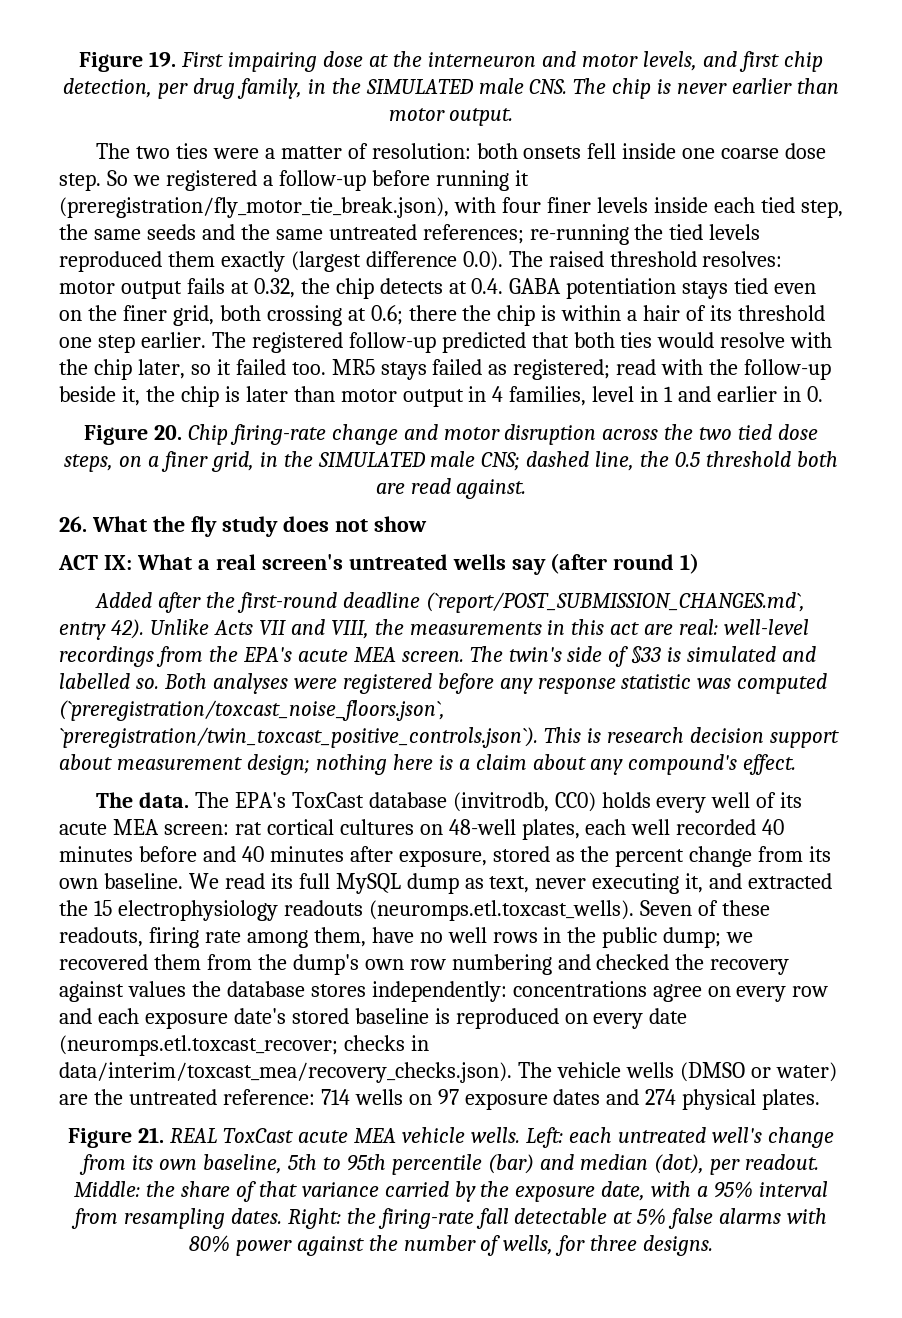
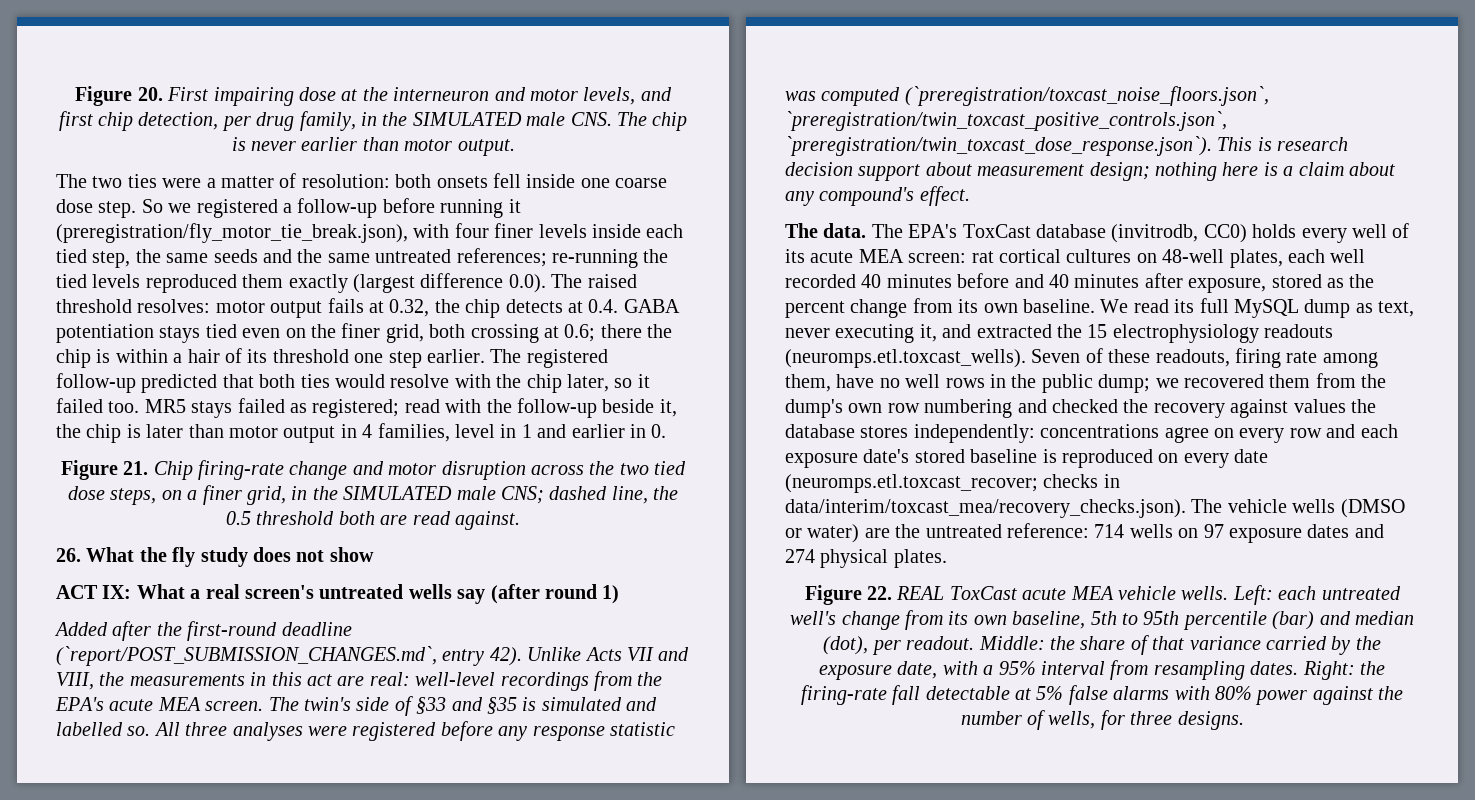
- Figure 19. First impairing dose at the interneuron and motor levels, and first chip detection, per drug family, in the SIMULATED male CNS. The chip is never earlier than motor output.
+ Figure 20. First impairing dose at the interneuron and motor levels, and first chip detection, per drug family, in the SIMULATED male CNS. The chip is never earlier than motor output.
- Figure 20. Chip firing-rate change and motor disruption across the two tied dose steps, on a finer grid, in the SIMULATED male CNS; dashed line, the 0.5 threshold both are read against.
+ Figure 21. Chip firing-rate change and motor disruption across the two tied dose steps, on a finer grid, in the SIMULATED male CNS; dashed line, the 0.5 threshold both are read against.
- The twin's side of §33 is simulated and labelled so.
+ The twin's side of §33 and §35 is simulated and labelled so.
- Both analyses were registered before any response statistic was computed (`preregistration/toxcast_noise_floors.json`, `preregistration/twin_toxcast_positive_controls.json`). This is research decision support about measurement design; nothing here is a claim about any compound's effect.
+ All three analyses were registered before any response statistic was computed (`preregistration/toxcast_noise_floors.json`, `preregistration/twin_toxcast_positive_controls.json`, `preregistration/twin_toxcast_dose_response.json`). This is research decision support about measurement design; nothing here is a claim about any compound's effect.
- Figure 21. REAL ToxCast acute MEA vehicle wells.
+ Figure 22. REAL ToxCast acute MEA vehicle wells.

